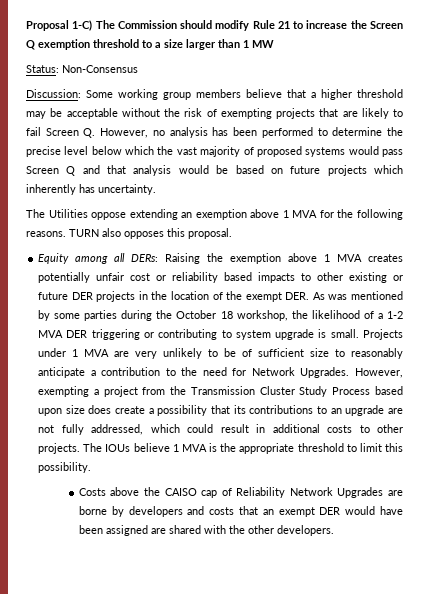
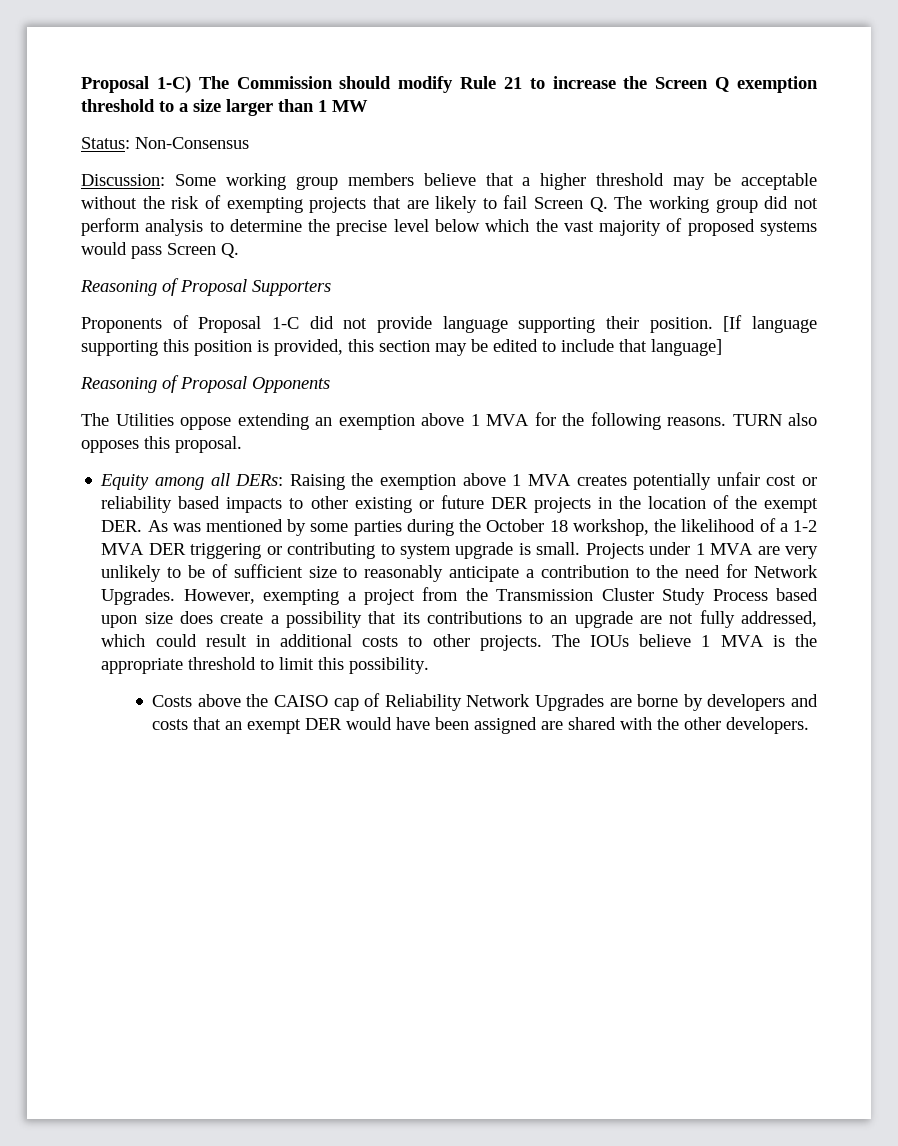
- Discussion: Some working group members believe that a higher threshold may be acceptable without the risk of exempting projects that are likely to fail Screen Q. However, no analysis has been performed to determine the precise level below which the vast majority of proposed systems would pass Screen Q and that analysis would be based on future projects which inherently has uncertainty.
+ Discussion: Some working group members believe that a higher threshold may be acceptable without the risk of exempting projects that are likely to fail Screen Q. The working group did not perform analysis to determine the precise level below which the vast majority of proposed systems would pass Screen Q.
+ Reasoning of Proposal Supporters
+ Proponents of Proposal 1-C did not provide language supporting their position. [If language supporting this position is provided, this section may be edited to include that language]
+ Reasoning of Proposal Opponents

